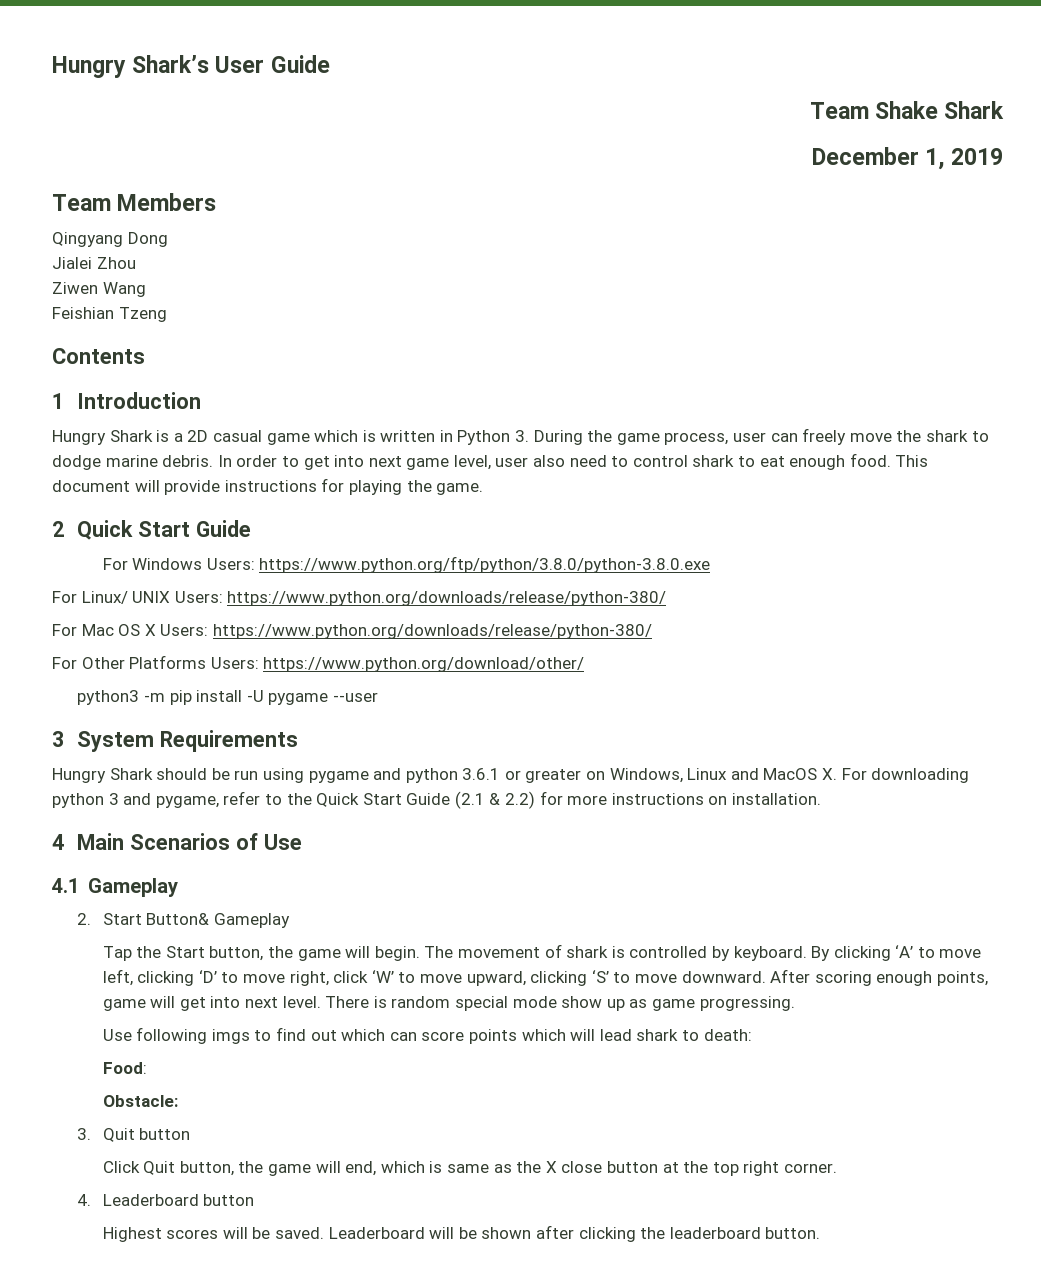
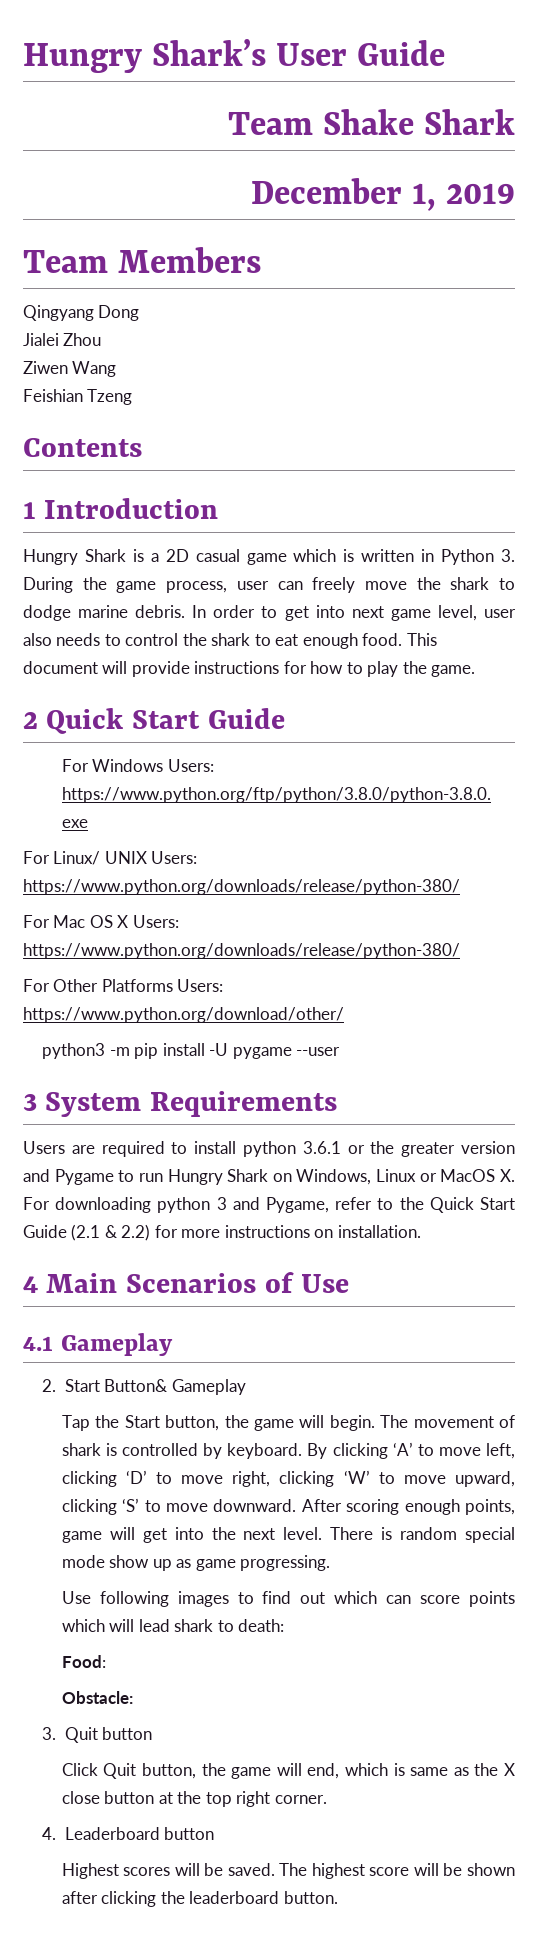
- In order to get into next game level, user also need to control shark to eat enough food.
+ In order to get into next game level, user also needs to control the shark to eat enough food.
- This document will provide instructions for playing the game.
+ This document will provide instructions for how to play the game.
- Hungry Shark should be run using pygame and python 3.6.1 or greater on Windows, Linux and MacOS X. For downloading python 3 and pygame, refer to the Quick Start Guide (2.1 & 2.2) for more instructions on installation.
+ Users are required to install python 3.6.1 or the greater version and Pygame to run Hungry Shark on Windows, Linux or MacOS X. For downloading python 3 and Pygame, refer to the Quick Start Guide (2.1 & 2.2) for more instructions on installation.
- By clicking ‘A’ to move left, clicking ‘D’ to move right, click ‘W’ to move upward, clicking ‘S’ to move downward.
+ By clicking ‘A’ to move left, clicking ‘D’ to move right, clicking ‘W’ to move upward, clicking ‘S’ to move downward.
- After scoring enough points, game will get into next level.
+ After scoring enough points, game will get into the next level.
- Use following imgs to find out which can score points which will lead shark to death:
+ Use following images to find out which can score points which will lead shark to death:
- Leaderboard will be shown after clicking the leaderboard button.
+ The highest score will be shown after clicking the leaderboard button.

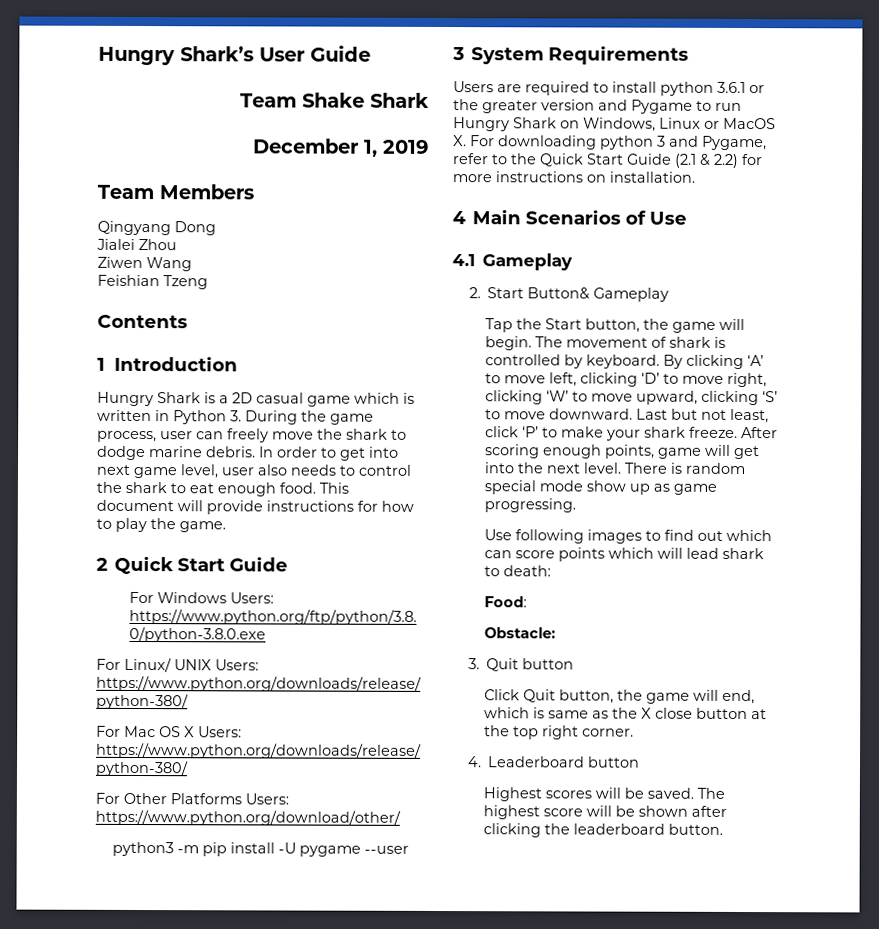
+ Last but not least, click ‘P’ to make your shark freeze.

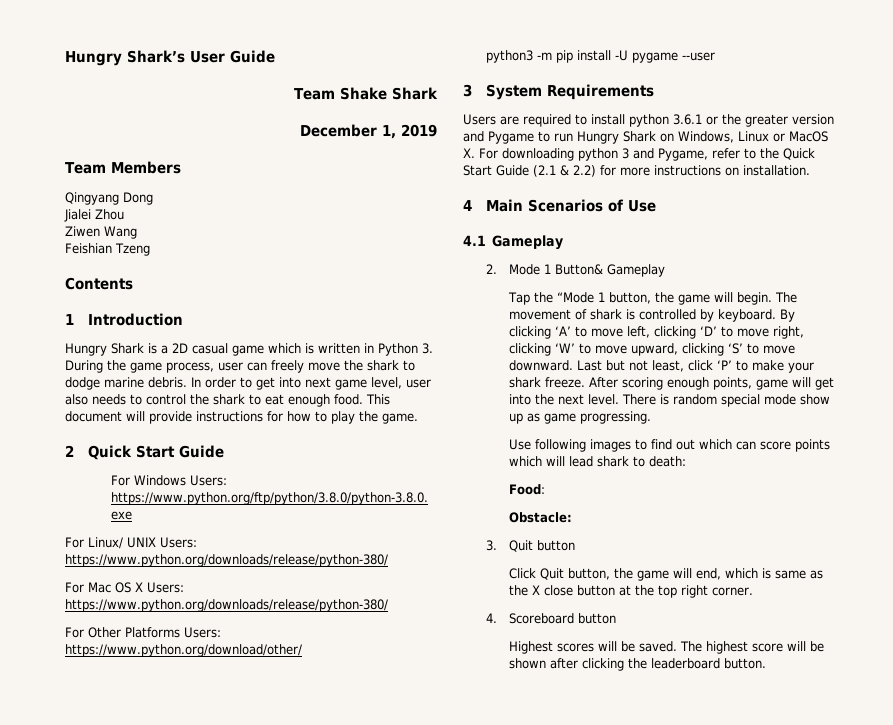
- 2. Start Button& Gameplay
+ 2. Mode 1 Button& Gameplay
- Tap the Start button, the game will begin.
+ Tap the “Mode 1 button, the game will begin.
- 4. Leaderboard button
+ 4. Scoreboard button

